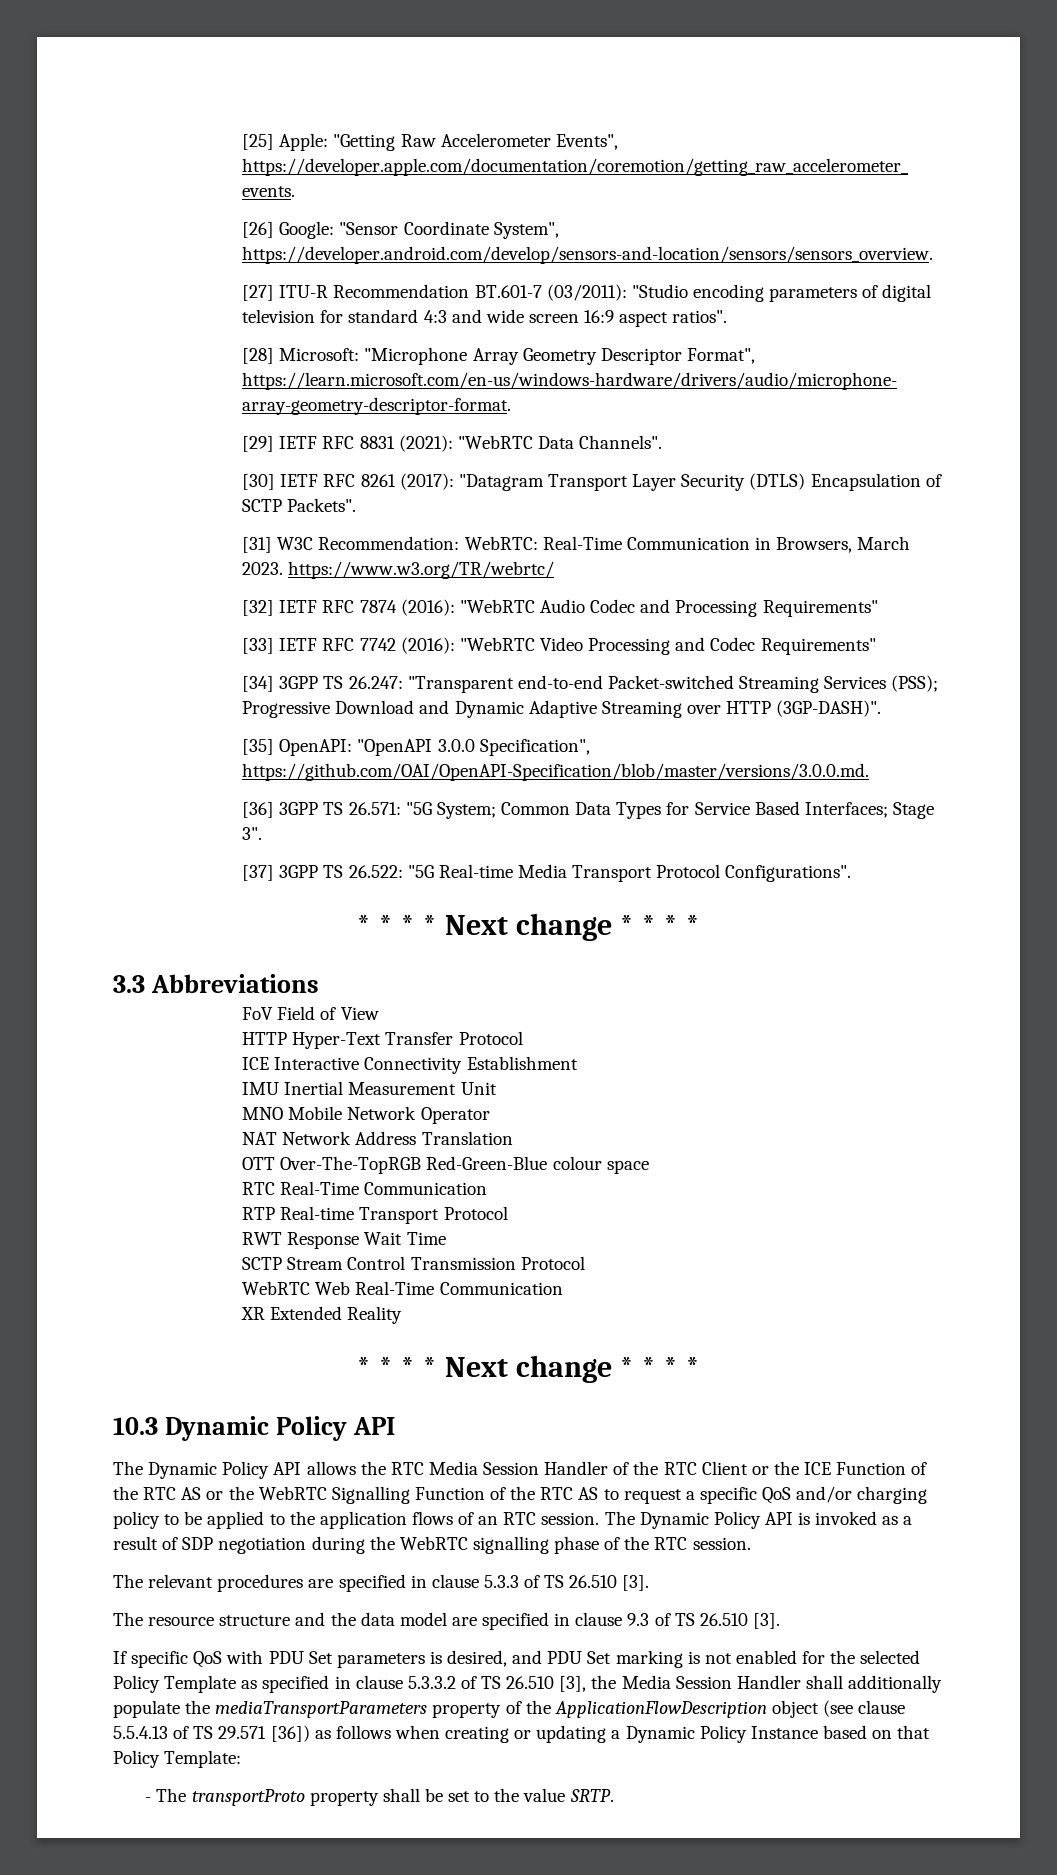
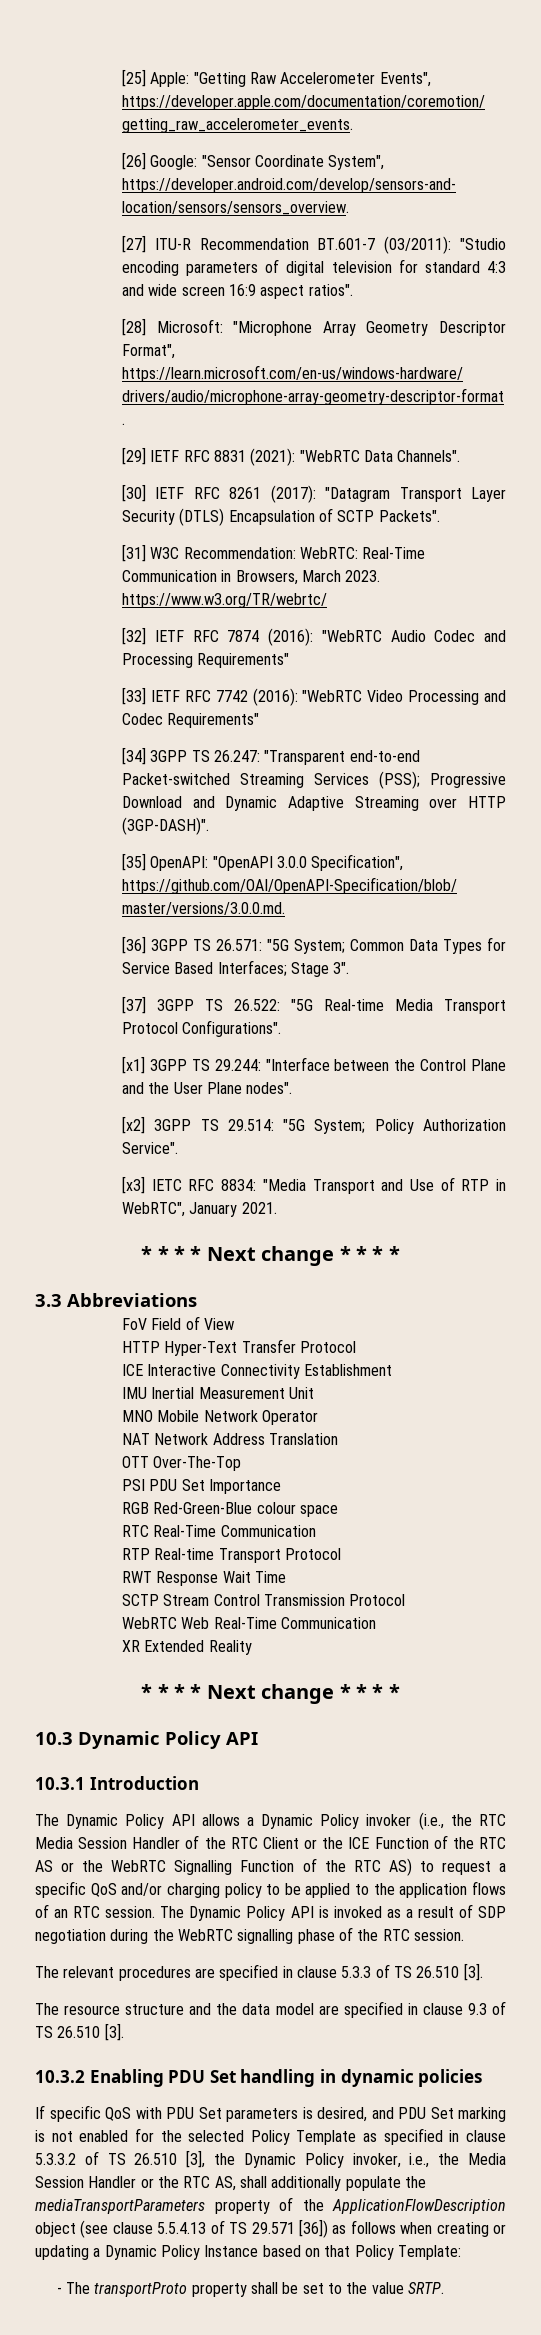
+ [x1] 3GPP TS 29.244: "Interface between the Control Plane and the User Plane nodes".
+ [x2] 3GPP TS 29.514: "5G System; Policy Authorization Service".
+ [x3] IETC RFC 8834: "Media Transport and Use of RTP in WebRTC", January 2021.
- OTT Over-The-TopRGB Red-Green-Blue colour space
+ OTT Over-The-Top
+ PSI PDU Set Importance
+ RGB Red-Green-Blue colour space
+ 10.3.1 Introduction
- The Dynamic Policy API allows the RTC Media Session Handler of the RTC Client or the ICE Function of the RTC AS or the WebRTC Signalling Function of the RTC AS to request a specific QoS and/or charging policy to be applied to the application flows of an RTC session.
+ The Dynamic Policy API allows a Dynamic Policy invoker (i.e., the RTC Media Session Handler of the RTC Client or the ICE Function of the RTC AS or the WebRTC Signalling Function of the RTC AS) to request a specific QoS and/or charging policy to be applied to the application flows of an RTC session.
+ 10.3.2 Enabling PDU Set handling in dynamic policies
- If specific QoS with PDU Set parameters is desired, and PDU Set marking is not enabled for the selected Policy Template as specified in clause 5.3.3.2 of TS 26.510 [3], the Media Session Handler shall additionally populate the mediaTransportParameters property of the ApplicationFlowDescription object (see clause 5.5.4.13 of TS 29.571 [36]) as follows when creating or updating a Dynamic Policy Instance based on that Policy Template:
+ If specific QoS with PDU Set parameters is desired, and PDU Set marking is not enabled for the selected Policy Template as specified in clause 5.3.3.2 of TS 26.510 [3], the Dynamic Policy invoker, i.e., the Media Session Handler or the RTC AS, shall additionally populate the mediaTransportParameters property of the ApplicationFlowDescription object (see clause 5.5.4.13 of TS 29.571 [36]) as follows when creating or updating a Dynamic Policy Instance based on that Policy Template:

